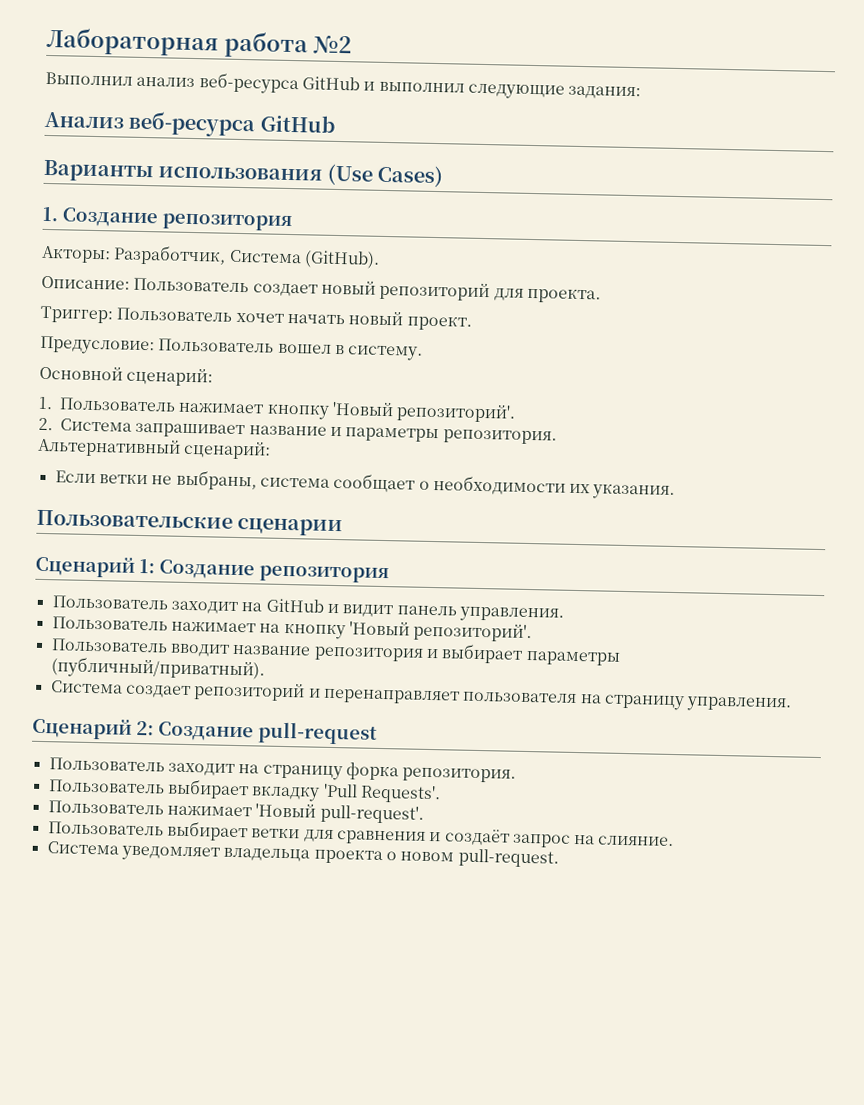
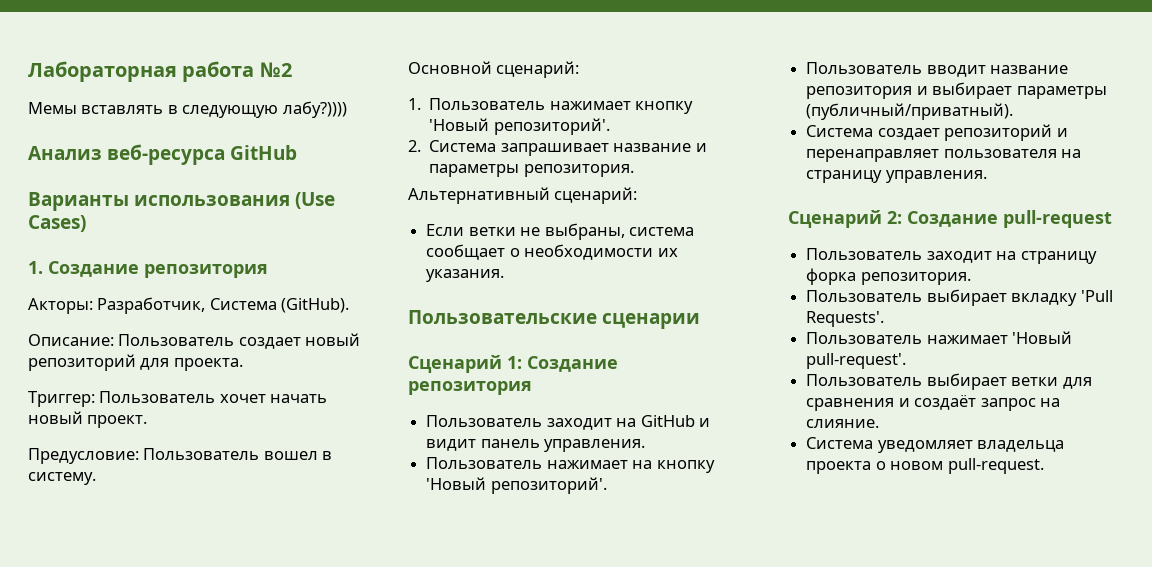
- Выполнил анализ веб-ресурса GitHub и выполнил следующие задания:
+ Мемы вставлять в следующую лабу?))))

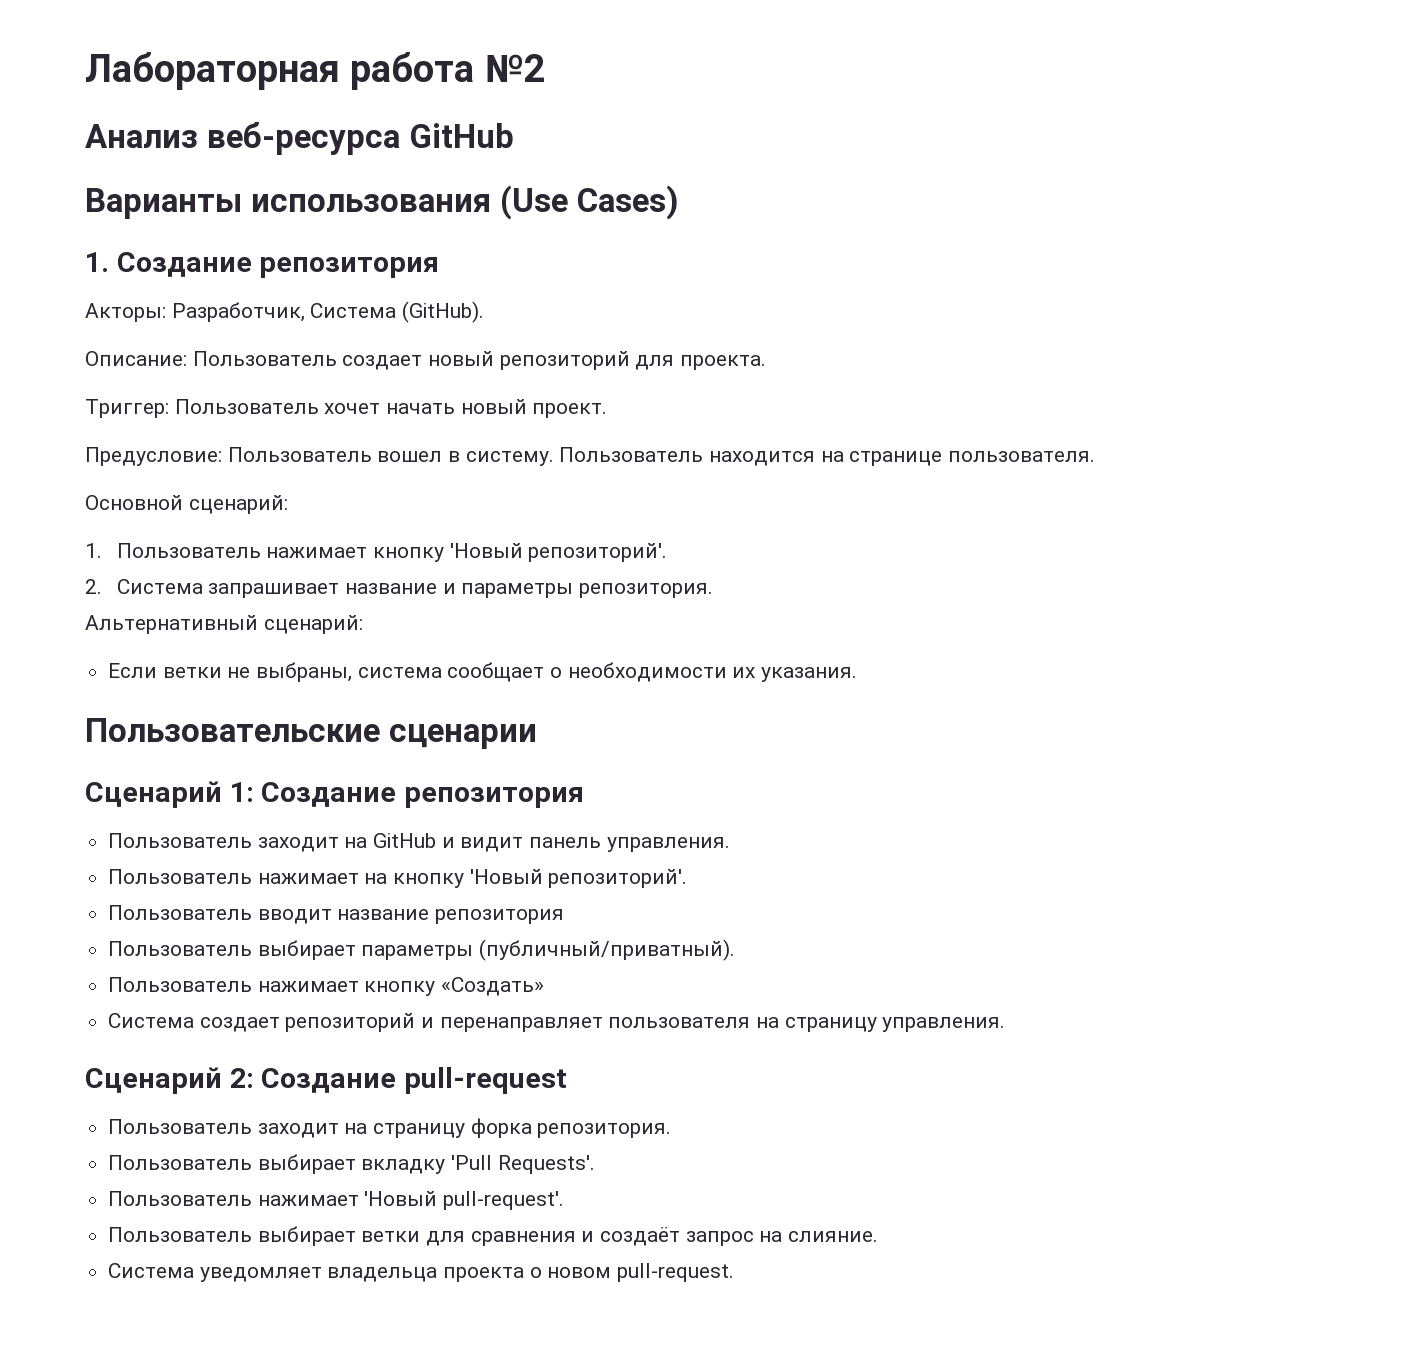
- Мемы вставлять в следующую лабу?))))
+ Пользователь находится на странице пользователя.
- Пользователь вводит название репозитория и выбирает параметры (публичный/приватный).
+ Пользователь вводит название репозитория
+ Пользователь выбирает параметры (публичный/приватный).
+ Пользователь нажимает кнопку «Создать»

